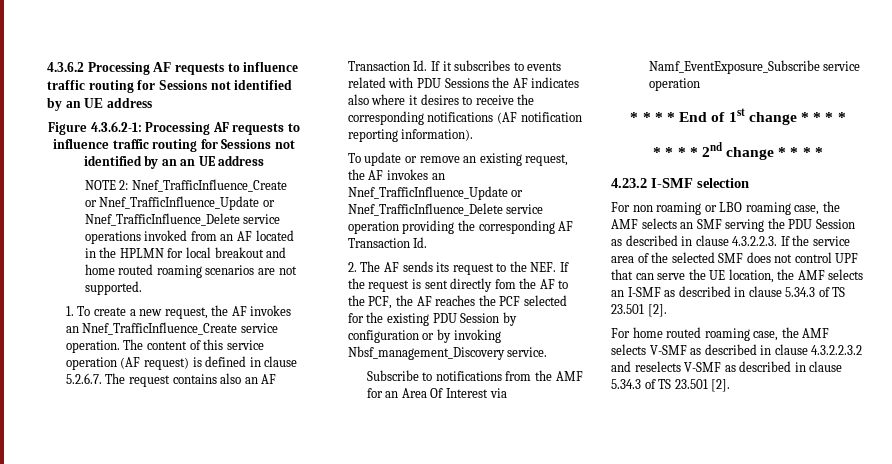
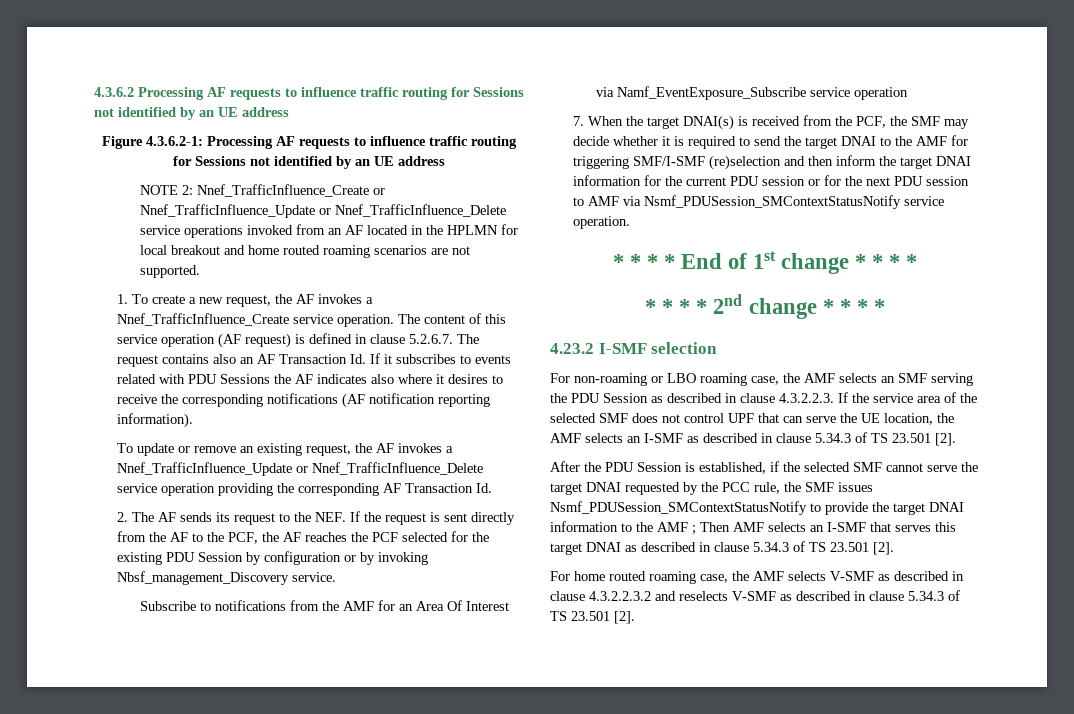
- Figure 4.3.6.2-1: Processing AF requests to influence traffic routing for Sessions not identified by an an UE address
+ Figure 4.3.6.2-1: Processing AF requests to influence traffic routing for Sessions not identified by an UE address
- 1. To create a new request, the AF invokes an Nnef_TrafficInfluence_Create service operation.
+ 1. To create a new request, the AF invokes a Nnef_TrafficInfluence_Create service operation.
- To update or remove an existing request, the AF invokes an Nnef_TrafficInfluence_Update or Nnef_TrafficInfluence_Delete service operation providing the corresponding AF Transaction Id.
+ To update or remove an existing request, the AF invokes a Nnef_TrafficInfluence_Update or Nnef_TrafficInfluence_Delete service operation providing the corresponding AF Transaction Id.
- 2. The AF sends its request to the NEF. If the request is sent directly fom the AF to the PCF, the AF reaches the PCF selected for the existing PDU Session by configuration or by invoking Nbsf_management_Discovery service.
+ 2. The AF sends its request to the NEF. If the request is sent directly from the AF to the PCF, the AF reaches the PCF selected for the existing PDU Session by configuration or by invoking Nbsf_management_Discovery service.
+ 7. When the target DNAI(s) is received from the PCF, the SMF may decide whether it is required to send the target DNAI to the AMF for triggering SMF/I-SMF (re)selection and then inform the target DNAI information for the current PDU session or for the next PDU session to AMF via Nsmf_PDUSession_SMContextStatusNotify service operation.
- For non roaming or LBO roaming case, the AMF selects an SMF serving the PDU Session as described in clause 4.3.2.2.3. If the service area of the selected SMF does not control UPF that can serve the UE location, the AMF selects an I-SMF as described in clause 5.34.3 of TS 23.501 [2].
+ For non-roaming or LBO roaming case, the AMF selects an SMF serving the PDU Session as described in clause 4.3.2.2.3. If the service area of the selected SMF does not control UPF that can serve the UE location, the AMF selects an I-SMF as described in clause 5.34.3 of TS 23.501 [2].
+ After the PDU Session is established, if the selected SMF cannot serve the target DNAI requested by the PCC rule, the SMF issues Nsmf_PDUSession_SMContextStatusNotify to provide the target DNAI information to the AMF ; Then AMF selects an I-SMF that serves this target DNAI as described in clause 5.34.3 of TS 23.501 [2].

